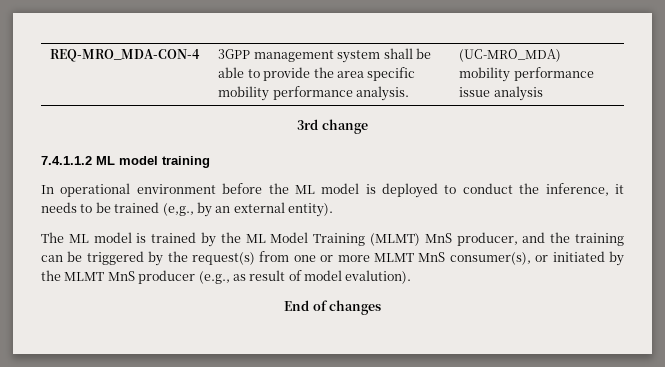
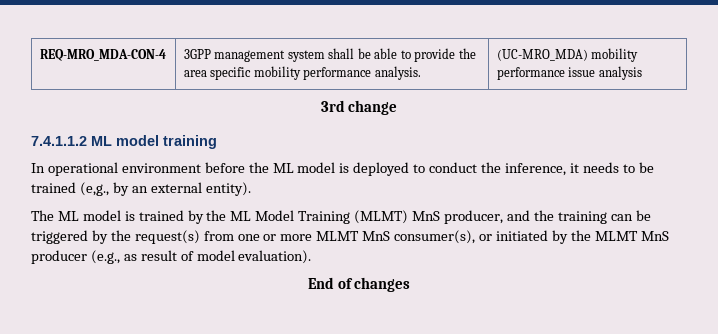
- The ML model is trained by the ML Model Training (MLMT) MnS producer, and the training can be triggered by the request(s) from one or more MLMT MnS consumer(s), or initiated by the MLMT MnS producer (e.g., as result of model evalution).
+ The ML model is trained by the ML Model Training (MLMT) MnS producer, and the training can be triggered by the request(s) from one or more MLMT MnS consumer(s), or initiated by the MLMT MnS producer (e.g., as result of model evaluation).

